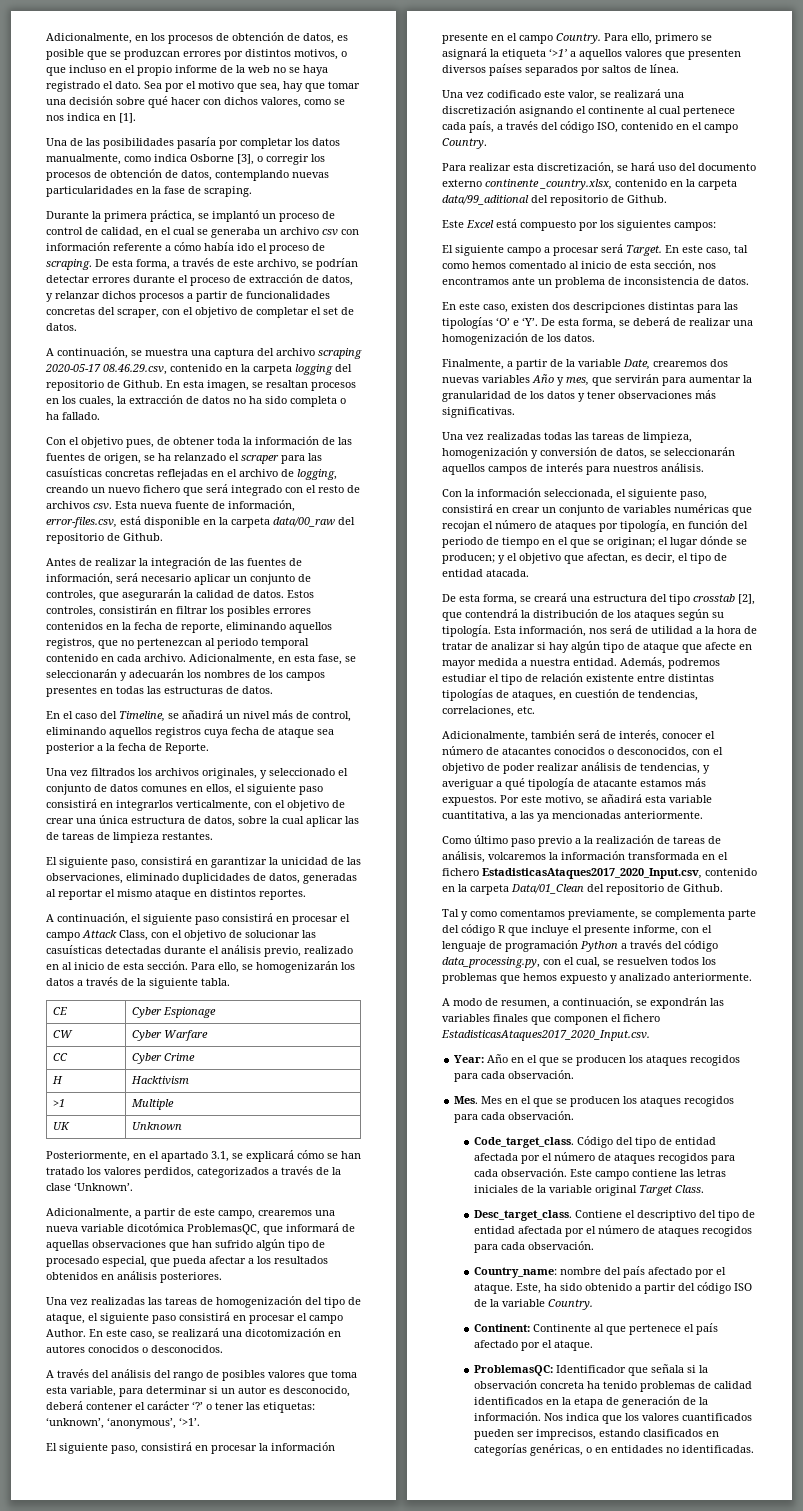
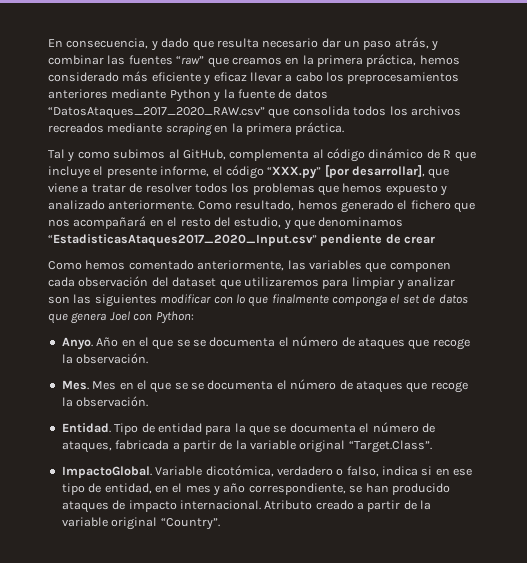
- Adicionalmente, en los procesos de obtención de datos, es posible que se produzcan errores por distintos motivos, o que incluso en el propio informe de la web no se haya registrado el dato. Sea por el motivo que sea, hay que tomar una decisión sobre qué hacer con dichos valores, como se nos indica en [1].
- Una de las posibilidades pasaría por completar los datos manualmente, como indica Osborne [3], o corregir los procesos de obtención de datos, contemplando nuevas particularidades en la fase de scraping.
- Durante la primera práctica, se implantó un proceso de control de calidad, en el cual se generaba un archivo csv con información referente a cómo había ido el proceso de scraping. De esta forma, a través de este archivo, se podrían detectar errores durante el proceso de extracción de datos, y relanzar dichos procesos a partir de funcionalidades concretas del scraper, con el objetivo de completar el set de datos.
- A continuación, se muestra una captura del archivo scraping 2020-05-17 08.46.29.csv, contenido en la carpeta logging del repositorio de Github. En esta imagen, se resaltan procesos en los cuales, la extracción de datos no ha sido completa o ha fallado.
- Con el objetivo pues, de obtener toda la información de las fuentes de origen, se ha relanzado el scraper para las casuísticas concretas reflejadas en el archivo de logging, creando un nuevo fichero que será integrado con el resto de archivos csv. Esta nueva fuente de información, error-files.csv, está disponible en la carpeta data/00_raw del repositorio de Github.
- Antes de realizar la integración de las fuentes de información, será necesario aplicar un conjunto de controles, que asegurarán la calidad de datos. Estos controles, consistirán en filtrar los posibles errores contenidos en la fecha de reporte, eliminando aquellos registros, que no pertenezcan al periodo temporal contenido en cada archivo. Adicionalmente, en esta fase, se seleccionarán y adecuarán los nombres de los campos presentes en todas las estructuras de datos.
- En el caso del Timeline, se añadirá un nivel más de control, eliminando aquellos registros cuya fecha de ataque sea posterior a la fecha de Reporte.
- Una vez filtrados los archivos originales, y seleccionado el conjunto de datos comunes en ellos, el siguiente paso consistirá en integrarlos verticalmente, con el objetivo de crear una única estructura de datos, sobre la cual aplicar las de tareas de limpieza restantes.
- El siguiente paso, consistirá en garantizar la unicidad de las observaciones, eliminado duplicidades de datos, generadas al reportar el mismo ataque en distintos reportes.
- A continuación, el siguiente paso consistirá en procesar el campo Attack Class, con el objetivo de solucionar las casuísticas detectadas durante el análisis previo, realizado en al inicio de esta sección. Para ello, se homogenizarán los datos a través de la siguiente tabla.
- CE | Cyber Espionage
- CW | Cyber Warfare
- CC | Cyber Crime
- H | Hacktivism
- >1 | Multiple
- UK | Unknown
- Posteriormente, en el apartado 3.1, se explicará cómo se han tratado los valores perdidos, categorizados a través de la clase ‘Unknown’.
- Adicionalmente, a partir de este campo, crearemos una nueva variable dicotómica ProblemasQC, que informará de aquellas observaciones que han sufrido algún tipo de procesado especial, que pueda afectar a los resultados obtenidos en análisis posteriores.
- Una vez realizadas las tareas de homogenización del tipo de ataque, el siguiente paso consistirá en procesar el campo Author. En este caso, se realizará una dicotomización en autores conocidos o desconocidos.
- A través del análisis del rango de posibles valores que toma esta variable, para determinar si un autor es desconocido, deberá contener el carácter ‘?’ o tener las etiquetas: ‘unknown’, ‘anonymous’, ‘>1’.
- El siguiente paso, consistirá en procesar la información presente en el campo Country. Para ello, primero se asignará la etiqueta ‘>1’ a aquellos valores que presenten diversos países separados por saltos de línea.
- Una vez codificado este valor, se realizará una discretización asignando el continente al cual pertenece cada país, a través del código ISO, contenido en el campo Country.
- Para realizar esta discretización, se hará uso del documento externo continente _country.xlsx, contenido en la carpeta data/99_aditional del repositorio de Github.
- Este Excel está compuesto por los siguientes campos:
- El siguiente campo a procesar será Target. En este caso, tal como hemos comentado al inicio de esta sección, nos encontramos ante un problema de inconsistencia de datos.
- En este caso, existen dos descripciones distintas para las tipologías ‘O’ e ‘Y’. De esta forma, se deberá de realizar una homogenización de los datos.
- Finalmente, a partir de la variable Date, crearemos dos nuevas variables Año y mes, que servirán para aumentar la granularidad de los datos y tener observaciones más significativas.
- Una vez realizadas todas las tareas de limpieza, homogenización y conversión de datos, se seleccionarán aquellos campos de interés para nuestros análisis.
- Con la información seleccionada, el siguiente paso, consistirá en crear un conjunto de variables numéricas que recojan el número de ataques por tipología, en función del periodo de tiempo en el que se originan; el lugar dónde se producen; y el objetivo que afectan, es decir, el tipo de entidad atacada.
- De esta forma, se creará una estructura del tipo crosstab [2], que contendrá la distribución de los ataques según su tipología. Esta información, nos será de utilidad a la hora de tratar de analizar si hay algún tipo de ataque que afecte en mayor medida a nuestra entidad. Además, podremos estudiar el tipo de relación existente entre distintas tipologías de ataques, en cuestión de tendencias, correlaciones, etc.
- Adicionalmente, también será de interés, conocer el número de atacantes conocidos o desconocidos, con el objetivo de poder realizar análisis de tendencias, y averiguar a qué tipología de atacante estamos más expuestos. Por este motivo, se añadirá esta variable cuantitativa, a las ya mencionadas anteriormente.
- Como último paso previo a la realización de tareas de análisis, volcaremos la información transformada en el fichero EstadisticasAtaques2017_2020_Input.csv, contenido en la carpeta Data/01_Clean del repositorio de Github.
- Tal y como comentamos previamente, se complementa parte del código R que incluye el presente informe, con el lenguaje de programación Python a través del código data_processing.py, con el cual, se resuelven todos los problemas que hemos expuesto y analizado anteriormente.
- A modo de resumen, a continuación, se expondrán las variables finales que componen el fichero EstadisticasAtaques2017_2020_Input.csv.
- Year: Año en el que se producen los ataques recogidos para cada observación.
+ En consecuencia, y dado que resulta necesario dar un paso atrás, y combinar las fuentes “raw” que creamos en la primera práctica, hemos considerado más eficiente y eficaz llevar a cabo los preprocesamientos anteriores mediante Python y la fuente de datos “DatosAtaques_2017_2020_RAW.csv” que consolida todos los archivos recreados mediante scraping en la primera práctica.
+ Tal y como subimos al GitHub, complementa al código dinámico de R que incluye el presente informe, el código “XXX.py” [por desarrollar], que viene a tratar de resolver todos los problemas que hemos expuesto y analizado anteriormente. Como resultado, hemos generado el fichero que nos acompañará en el resto del estudio, y que denominamos “EstadisticasAtaques2017_2020_Input.csv” pendiente de crear
+ Como hemos comentado anteriormente, las variables que componen cada observación del dataset que utilizaremos para limpiar y analizar son las siguientes modificar con lo que finalmente componga el set de datos que genera Joel con Python:
+ Anyo. Año en el que se se documenta el número de ataques que recoge la observación.
- Mes. Mes en el que se producen los ataques recogidos para cada observación.
- Code_target_class. Código del tipo de entidad afectada por el número de ataques recogidos para cada observación. Este campo contiene las letras iniciales de la variable original Target Class.
- Desc_target_class. Contiene el descriptivo del tipo de entidad afectada por el número de ataques recogidos para cada observación.
- Country_name: nombre del país afectado por el ataque. Este, ha sido obtenido a partir del código ISO de la variable Country.
- Continent: Continente al que pertenece el país afectado por el ataque.
- ProblemasQC: Identificador que señala si la observación concreta ha tenido problemas de calidad identificados en la etapa de generación de la información. Nos indica que los valores cuantificados pueden ser imprecisos, estando clasificados en categorías genéricas, o en entidades no identificadas.
+ Mes. Mes en el que se se documenta el número de ataques que recoge la observación.
+ Entidad. Tipo de entidad para la que se documenta el número de ataques, fabricada a partir de la variable original “Target.Class”.
+ ImpactoGlobal. Variable dicotómica, verdadero o falso, indica si en ese tipo de entidad, en el mes y año correspondiente, se han producido ataques de impacto internacional. Atributo creado a partir de la variable original “Country”.

